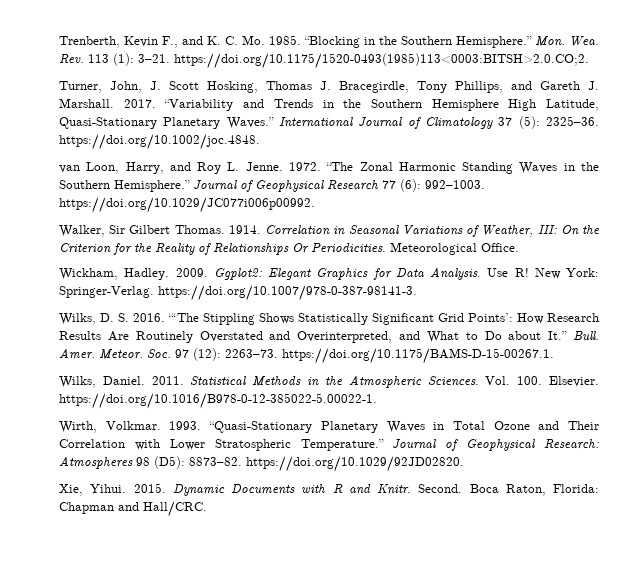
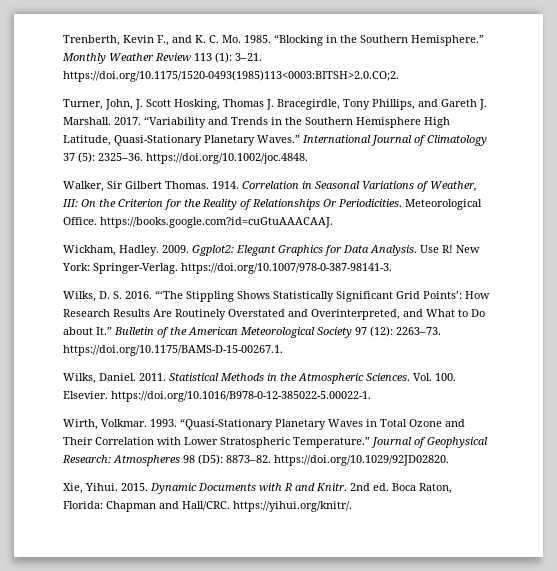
- Mon. Wea. Rev. 113 (1): 3–21. https://doi.org/10.1175/1520-0493(1985)113<0003:BITSH>2.0.CO;2.
+ Monthly Weather Review 113 (1): 3–21. https://doi.org/10.1175/1520-0493(1985)113<0003:BITSH>2.0.CO;2.
- van Loon, Harry, and Roy L. Jenne. 1972. “The Zonal Harmonic Standing Waves in the Southern Hemisphere.” Journal of Geophysical Research 77 (6): 992–1003. https://doi.org/10.1029/JC077i006p00992.
- Meteorological Office.
+ Meteorological Office. https://books.google.com?id=cuGtuAAACAAJ.
- “‘The Stippling Shows Statistically Significant Grid Points’: How Research Results Are Routinely Overstated and Overinterpreted, and What to Do about It.” Bull. Amer. Meteor. Soc. 97 (12): 2263–73. https://doi.org/10.1175/BAMS-D-15-00267.1.
+ “‘The Stippling Shows Statistically Significant Grid Points’: How Research Results Are Routinely Overstated and Overinterpreted, and What to Do about It.” Bulletin of the American Meteorological Society 97 (12): 2263–73. https://doi.org/10.1175/BAMS-D-15-00267.1.
- Second. Boca Raton, Florida: Chapman and Hall/CRC.
+ 2nd ed. Boca Raton, Florida: Chapman and Hall/CRC. https://yihui.org/knitr/.

